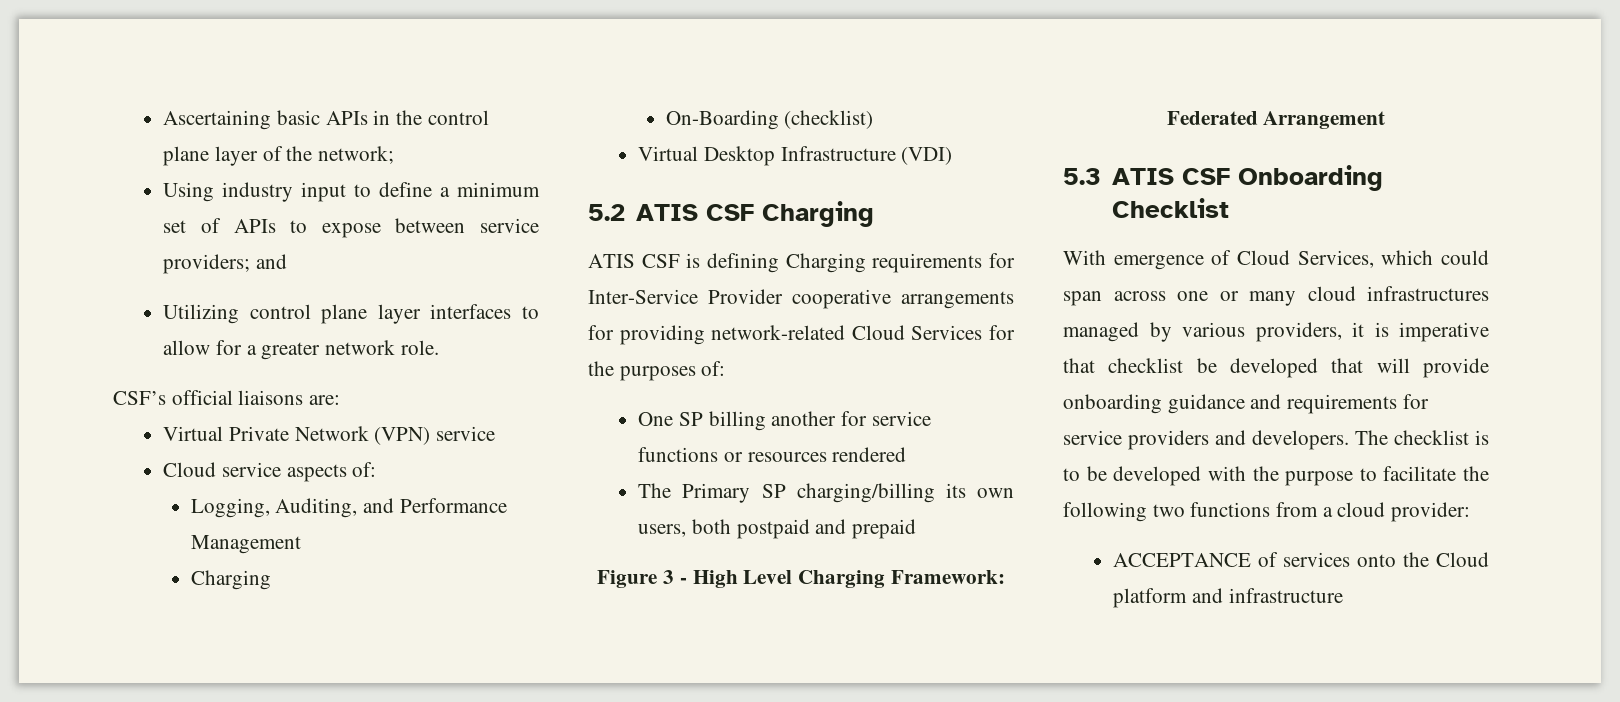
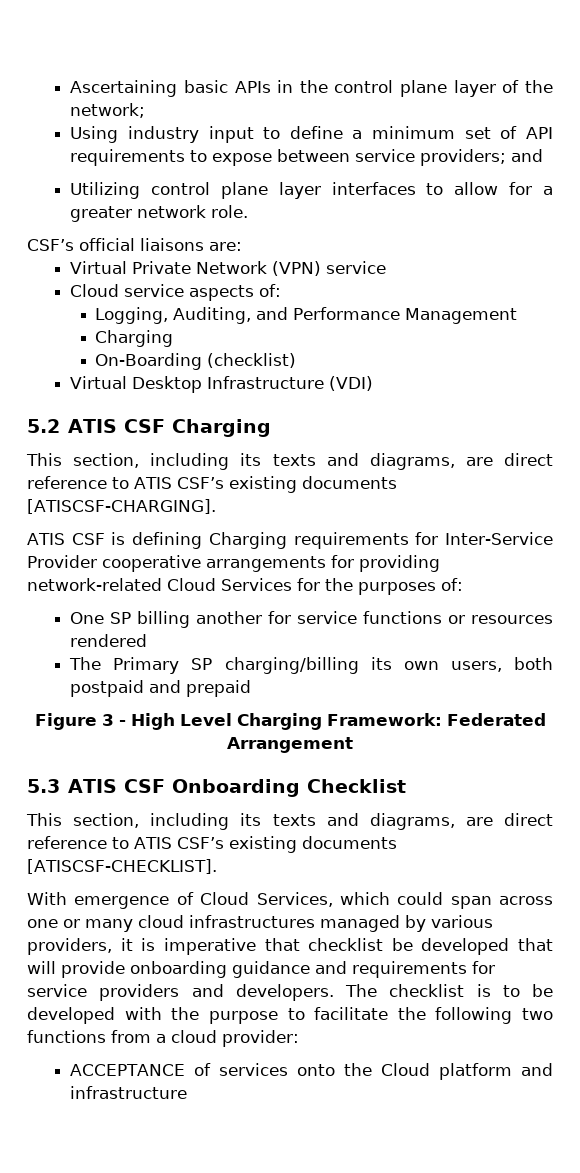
- Using industry input to define a minimum set of APIs to expose between service providers; and
+ Using industry input to define a minimum set of API requirements to expose between service providers; and
+ This section, including its texts and diagrams, are direct reference to ATIS CSF’s existing documents [ATISCSF-CHARGING].
+ This section, including its texts and diagrams, are direct reference to ATIS CSF’s existing documents [ATISCSF-CHECKLIST].

